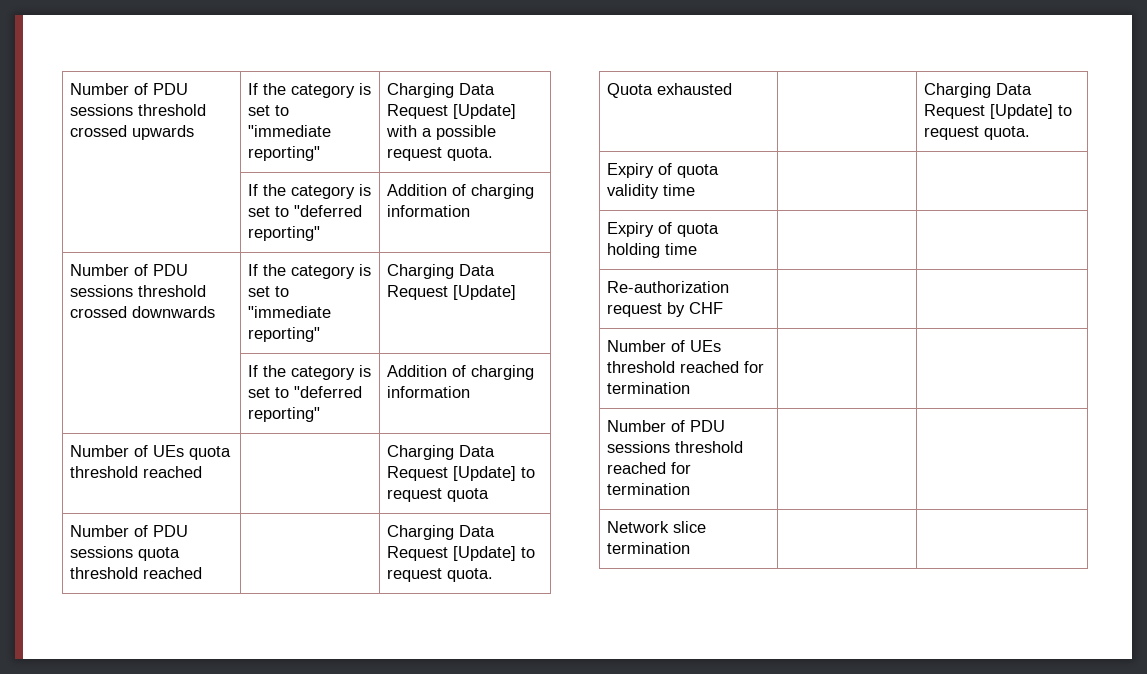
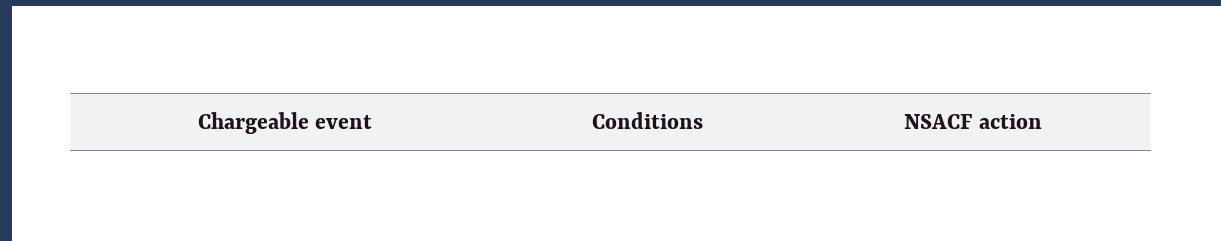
- Number of PDU sessions threshold crossed upwards | If the category is set to "immediate reporting" | Charging Data Request [Update] with a possible request quota.
- | If the category is set to "deferred reporting" | Addition of charging information
- Number of PDU sessions threshold crossed downwards | If the category is set to "immediate reporting" | Charging Data Request [Update]
- | If the category is set to "deferred reporting" | Addition of charging information
- Number of UEs quota threshold reached | | Charging Data Request [Update] to request quota
- Number of PDU sessions quota threshold reached | | Charging Data Request [Update] to request quota.
- Quota exhausted | | Charging Data Request [Update] to request quota.
- Expiry of quota validity time | |
- Expiry of quota holding time | |
- Re-authorization request by CHF | |
- Number of UEs threshold reached for termination | |
- Number of PDU sessions threshold reached for termination | |
- Network slice termination | |
+ Chargeable event | Conditions | NSACF action

